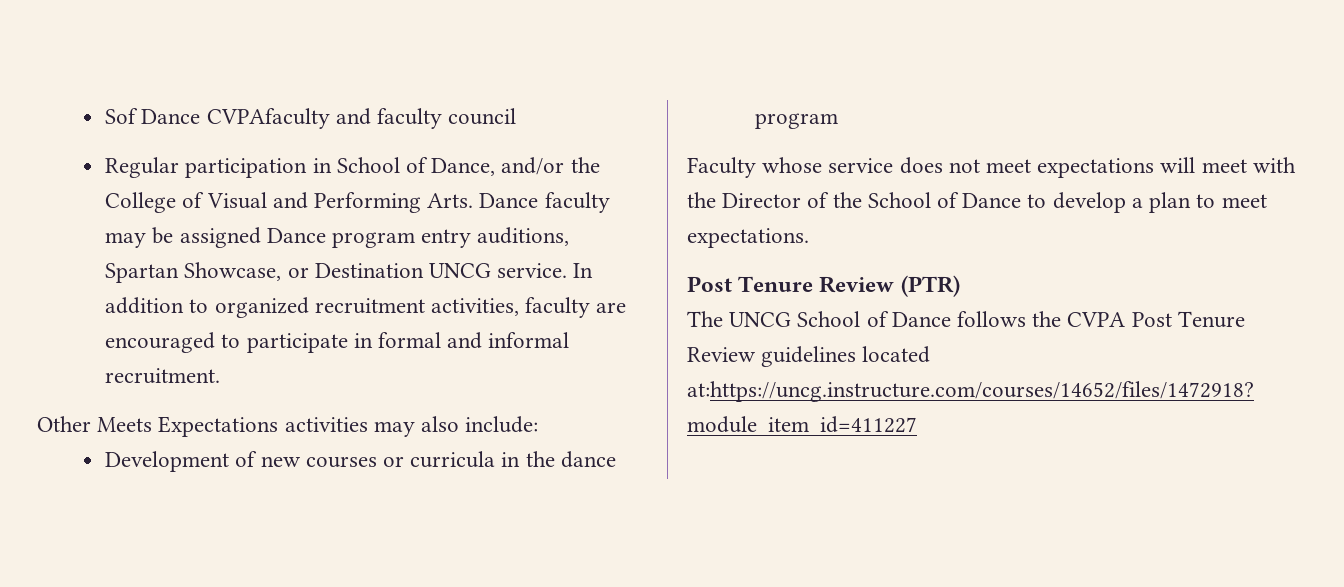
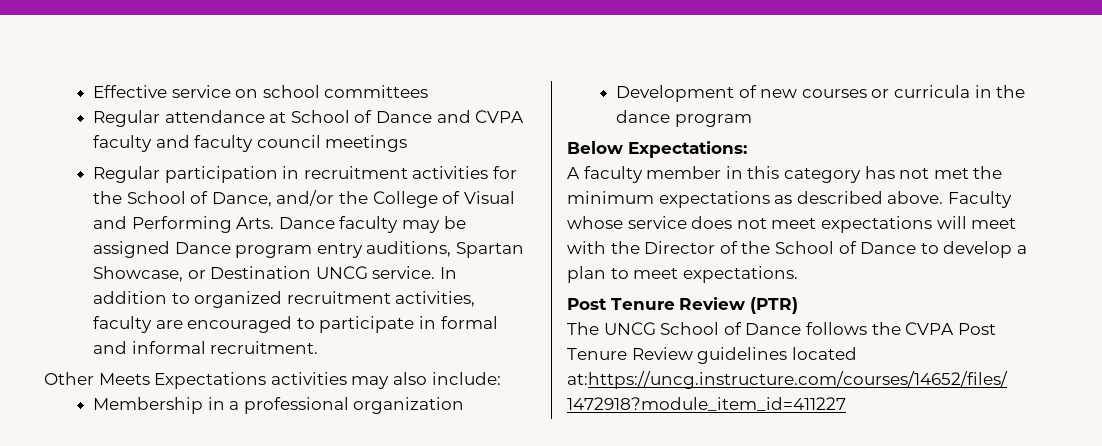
- Sof Dance CVPAfaculty and faculty council
+ Effective service on school committees
+ Regular attendance at School of Dance and CVPA faculty and faculty council meetings
- Regular participation in School of Dance, and/or the College of Visual and Performing Arts. Dance faculty may be assigned Dance program entry auditions, Spartan Showcase, or Destination UNCG service.
+ Regular participation in recruitment activities for the School of Dance, and/or the College of Visual and Performing Arts. Dance faculty may be assigned Dance program entry auditions, Spartan Showcase, or Destination UNCG service.
+ Membership in a professional organization
+ Below Expectations:
+ A faculty member in this category has not met the minimum expectations as described above.

